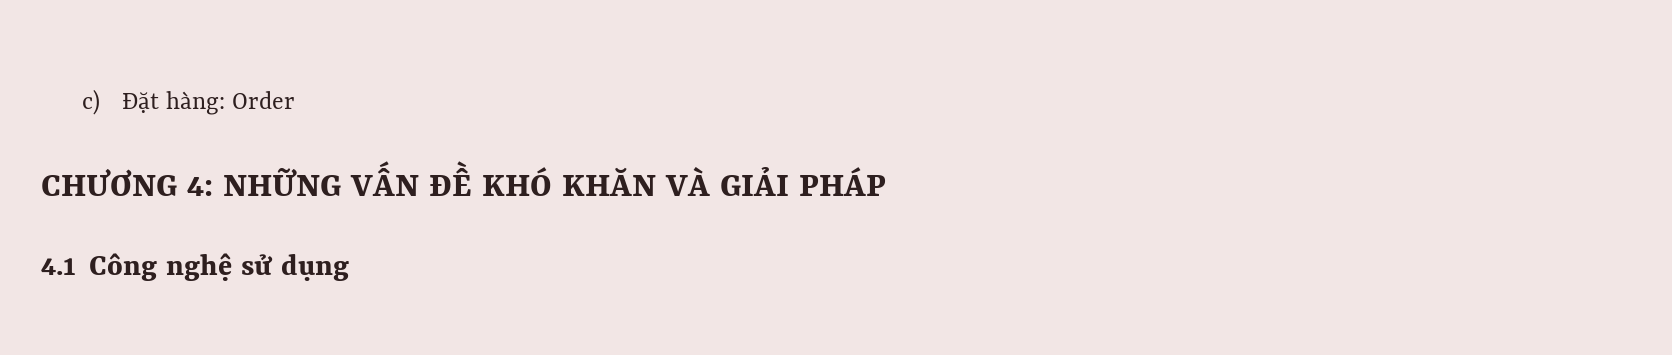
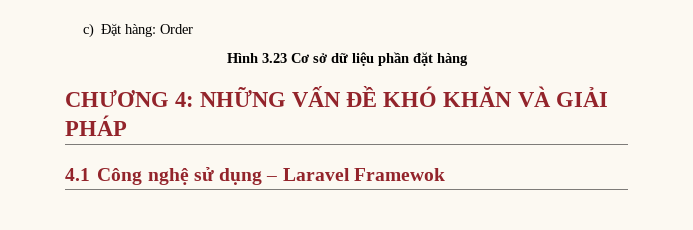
+ Hình 3.23 Cơ sở dữ liệu phần đặt hàng
- 4.1 Công nghệ sử dụng
+ 4.1 Công nghệ sử dụng – Laravel Framewok

